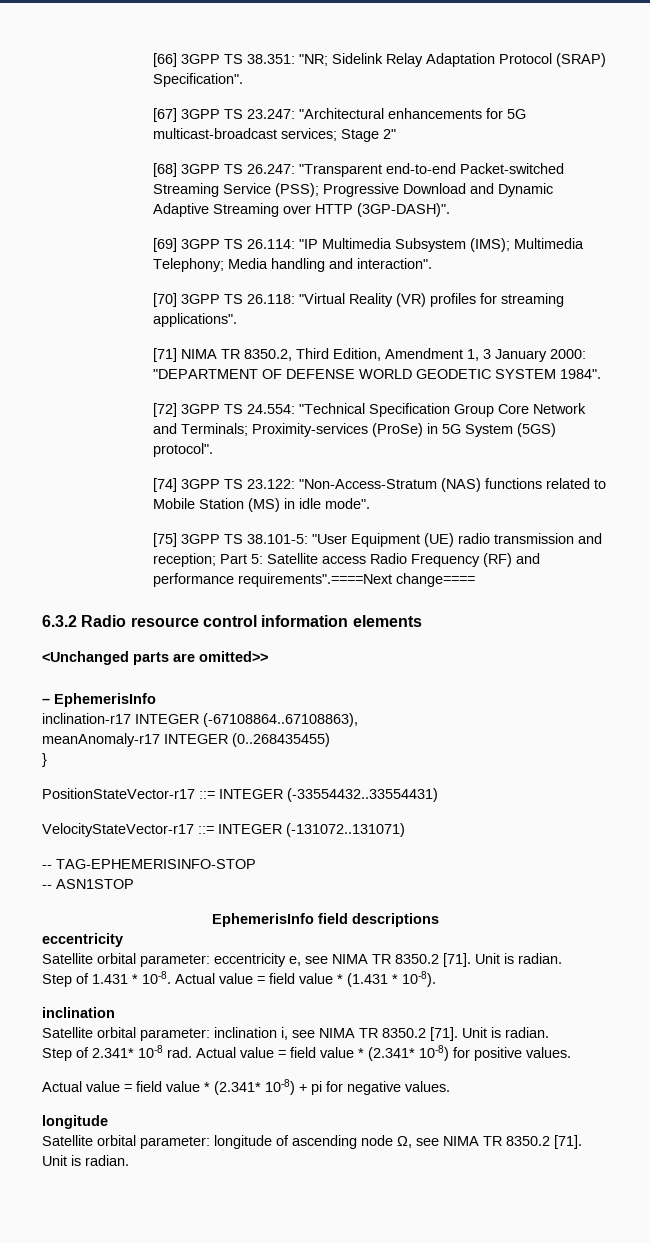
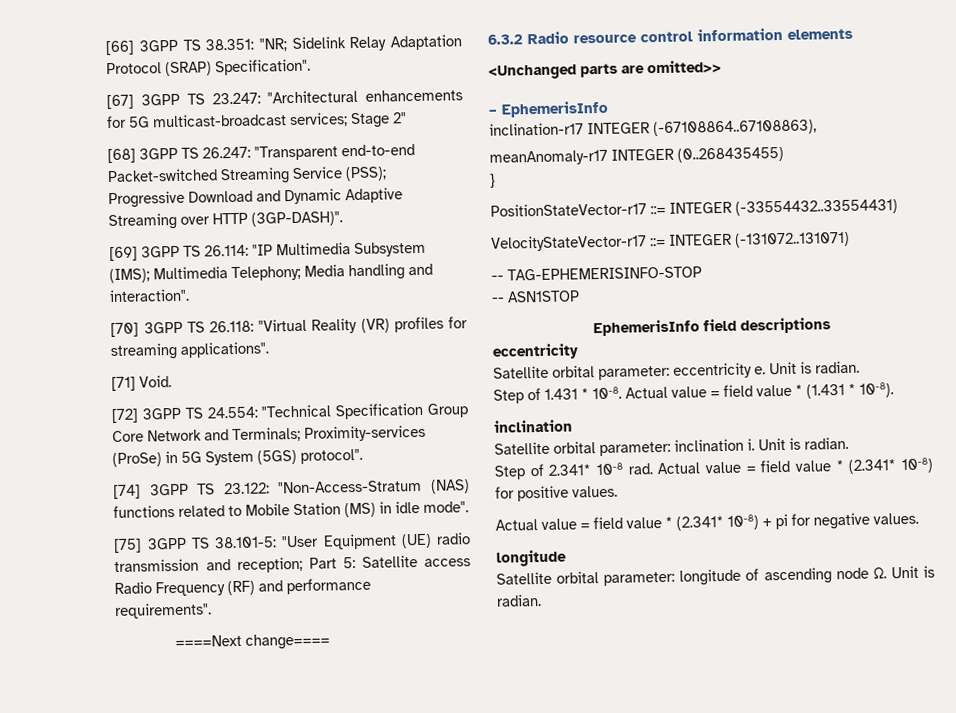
- [71] NIMA TR 8350.2, Third Edition, Amendment 1, 3 January 2000: "DEPARTMENT OF DEFENSE WORLD GEODETIC SYSTEM 1984".
+ [71] Void.
- [75] 3GPP TS 38.101-5: "User Equipment (UE) radio transmission and reception; Part 5: Satellite access Radio Frequency (RF) and performance requirements".====Next change====
+ [75] 3GPP TS 38.101-5: "User Equipment (UE) radio transmission and reception; Part 5: Satellite access Radio Frequency (RF) and performance requirements".
+ ====Next change====
- Satellite orbital parameter: eccentricity e, see NIMA TR 8350.2 [71].
+ Satellite orbital parameter: eccentricity e.
- Satellite orbital parameter: inclination i, see NIMA TR 8350.2 [71].
+ Satellite orbital parameter: inclination i.
- Satellite orbital parameter: longitude of ascending node Ω, see NIMA TR 8350.2 [71]. Unit is radian.
+ Satellite orbital parameter: longitude of ascending node Ω. Unit is radian.

